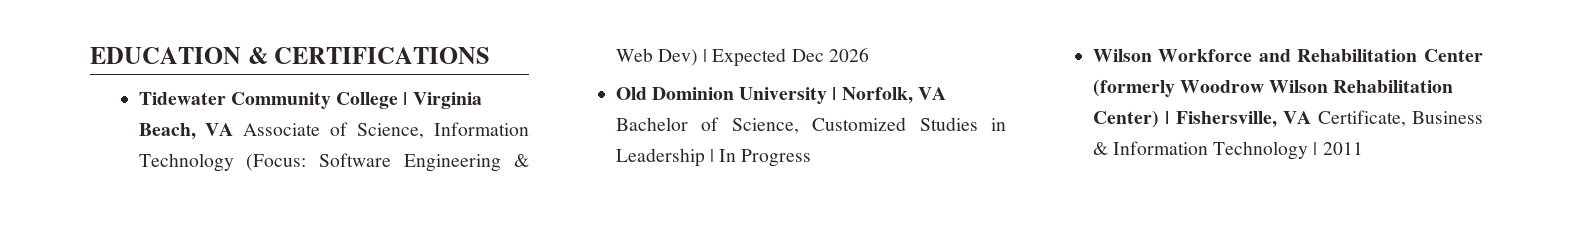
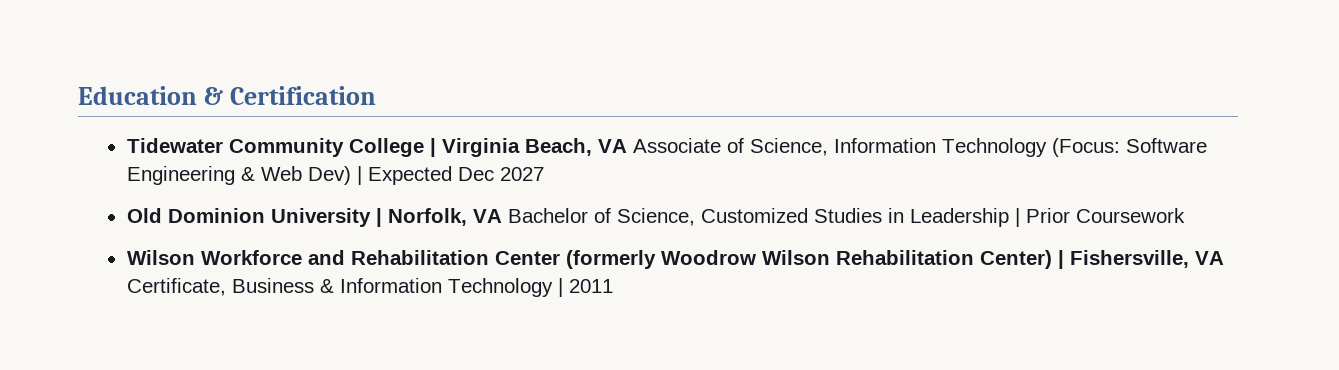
- EDUCATION & CERTIFICATIONS
+ Education & Certification
- Tidewater Community College | Virginia Beach, VA Associate of Science, Information Technology (Focus: Software Engineering & Web Dev) | Expected Dec 2026
+ Tidewater Community College | Virginia Beach, VA Associate of Science, Information Technology (Focus: Software Engineering & Web Dev) | Expected Dec 2027
- Old Dominion University | Norfolk, VA Bachelor of Science, Customized Studies in Leadership | In Progress
+ Old Dominion University | Norfolk, VA Bachelor of Science, Customized Studies in Leadership | Prior Coursework

